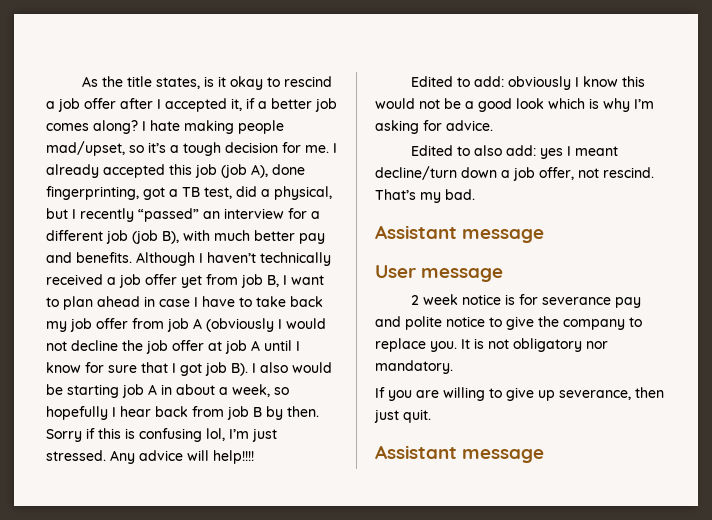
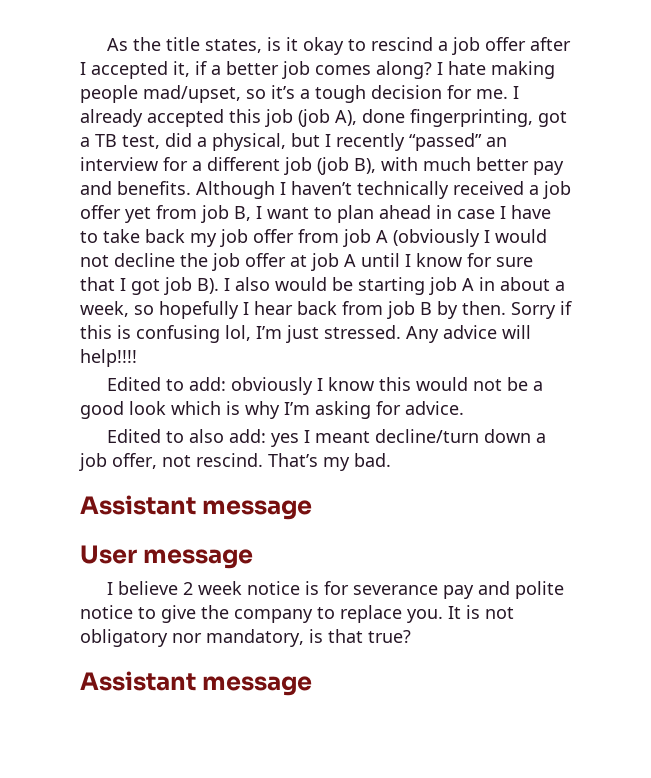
- 2 week notice is for severance pay and polite notice to give the company to replace you.
+ I believe 2 week notice is for severance pay and polite notice to give the company to replace you.
- It is not obligatory nor mandatory.
- If you are willing to give up severance, then just quit.
+ It is not obligatory nor mandatory, is that true?

